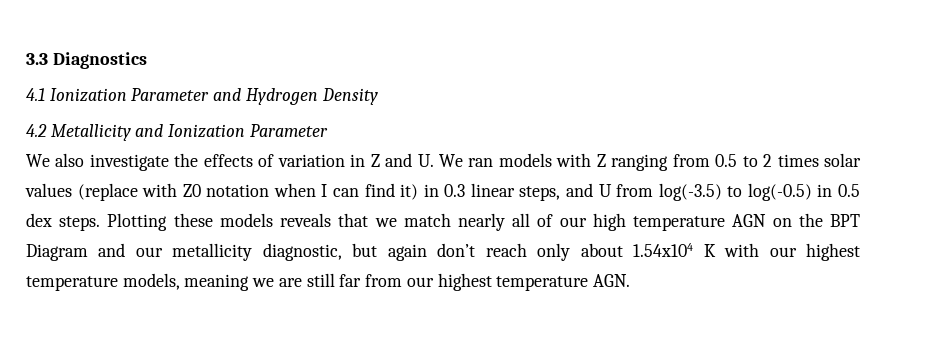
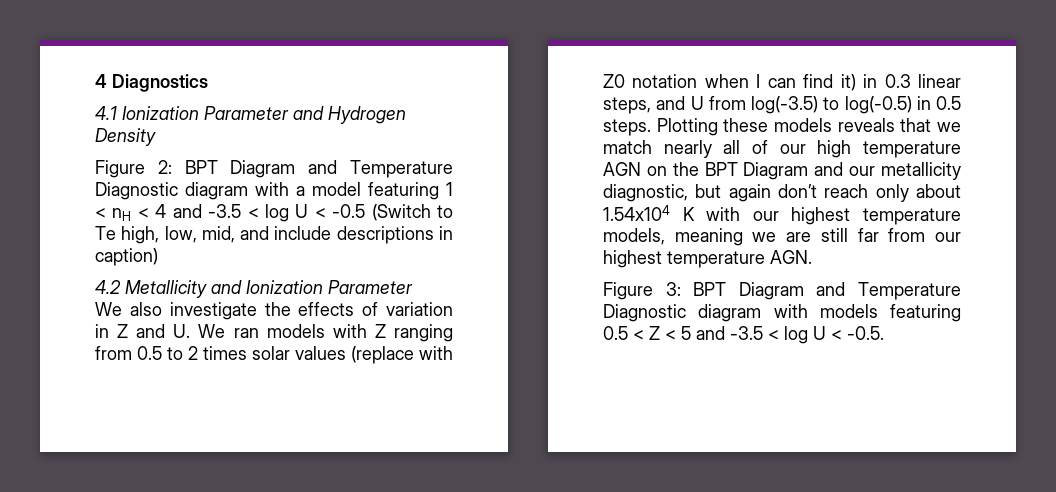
- 3.3 Diagnostics
+ 4 Diagnostics
+ Figure 2: BPT Diagram and Temperature Diagnostic diagram with a model featuring 1 < nH < 4 and -3.5 < log U < -0.5 (Switch to Te high, low, mid, and include descriptions in caption)
- We also investigate the effects of variation in Z and U. We ran models with Z ranging from 0.5 to 2 times solar values (replace with Z0 notation when I can find it) in 0.3 linear steps, and U from log(-3.5) to log(-0.5) in 0.5 dex steps.
+ We also investigate the effects of variation in Z and U. We ran models with Z ranging from 0.5 to 2 times solar values (replace with Z0 notation when I can find it) in 0.3 linear steps, and U from log(-3.5) to log(-0.5) in 0.5 steps.
+ Figure 3: BPT Diagram and Temperature Diagnostic diagram with models featuring 0.5 < Z < 5 and -3.5 < log U < -0.5.

